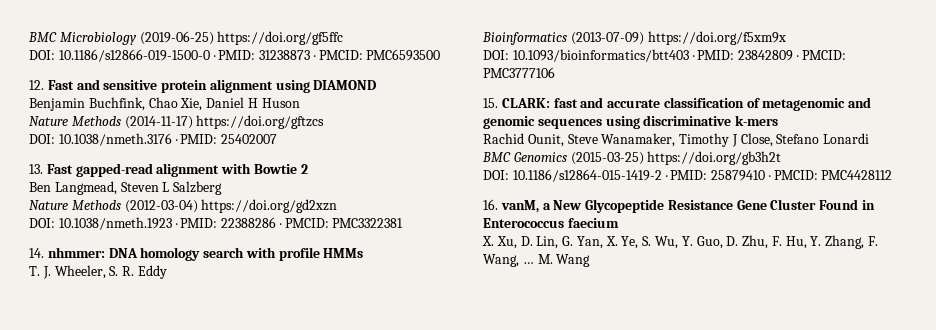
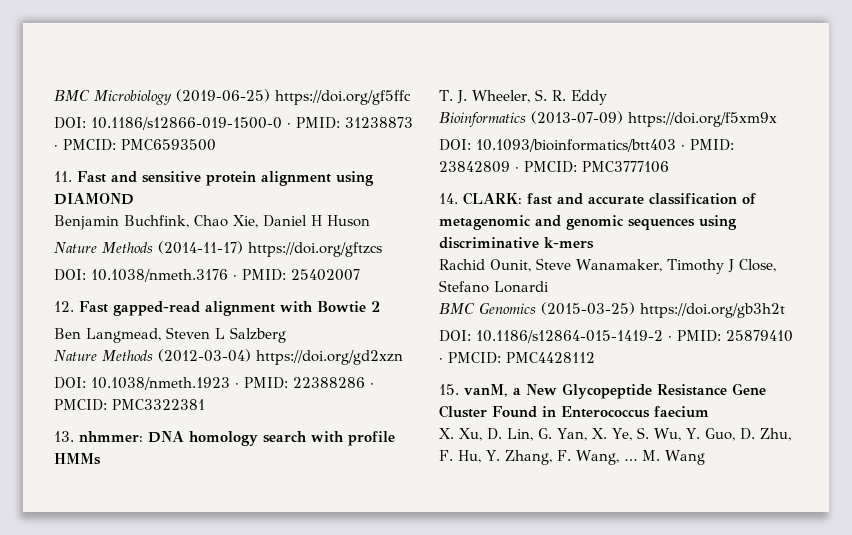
- 12. Fast and sensitive protein alignment using DIAMOND
+ 11. Fast and sensitive protein alignment using DIAMOND
- 13. Fast gapped-read alignment with Bowtie 2
+ 12. Fast gapped-read alignment with Bowtie 2
- 14. nhmmer: DNA homology search with profile HMMs
+ 13. nhmmer: DNA homology search with profile HMMs
- 15. CLARK: fast and accurate classification of metagenomic and genomic sequences using discriminative k-mers
+ 14. CLARK: fast and accurate classification of metagenomic and genomic sequences using discriminative k-mers
- 16. vanM, a New Glycopeptide Resistance Gene Cluster Found in Enterococcus faecium
+ 15. vanM, a New Glycopeptide Resistance Gene Cluster Found in Enterococcus faecium

